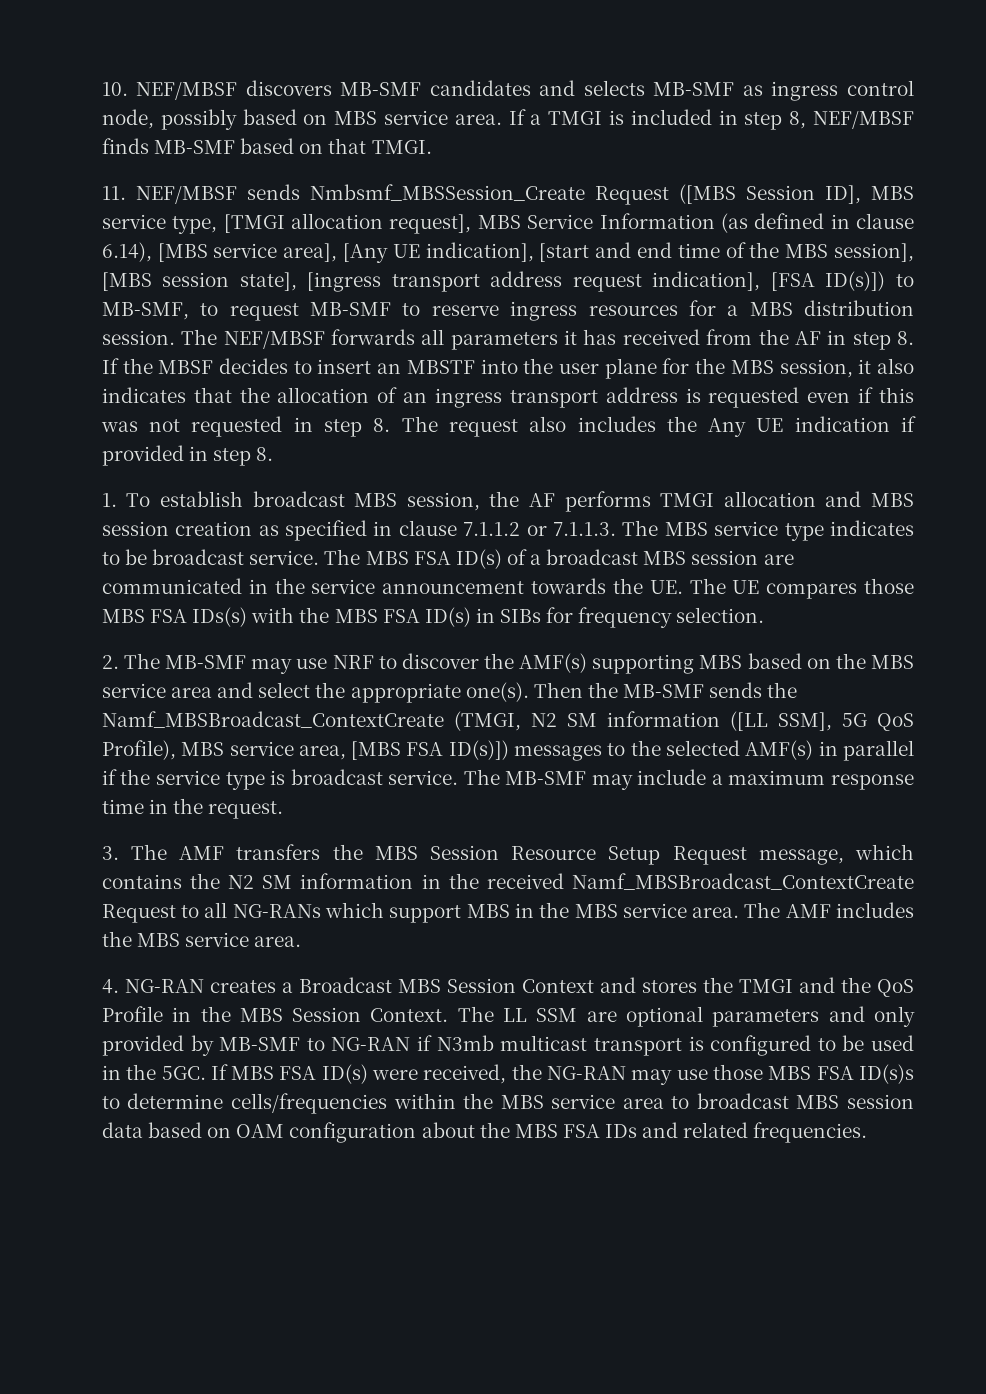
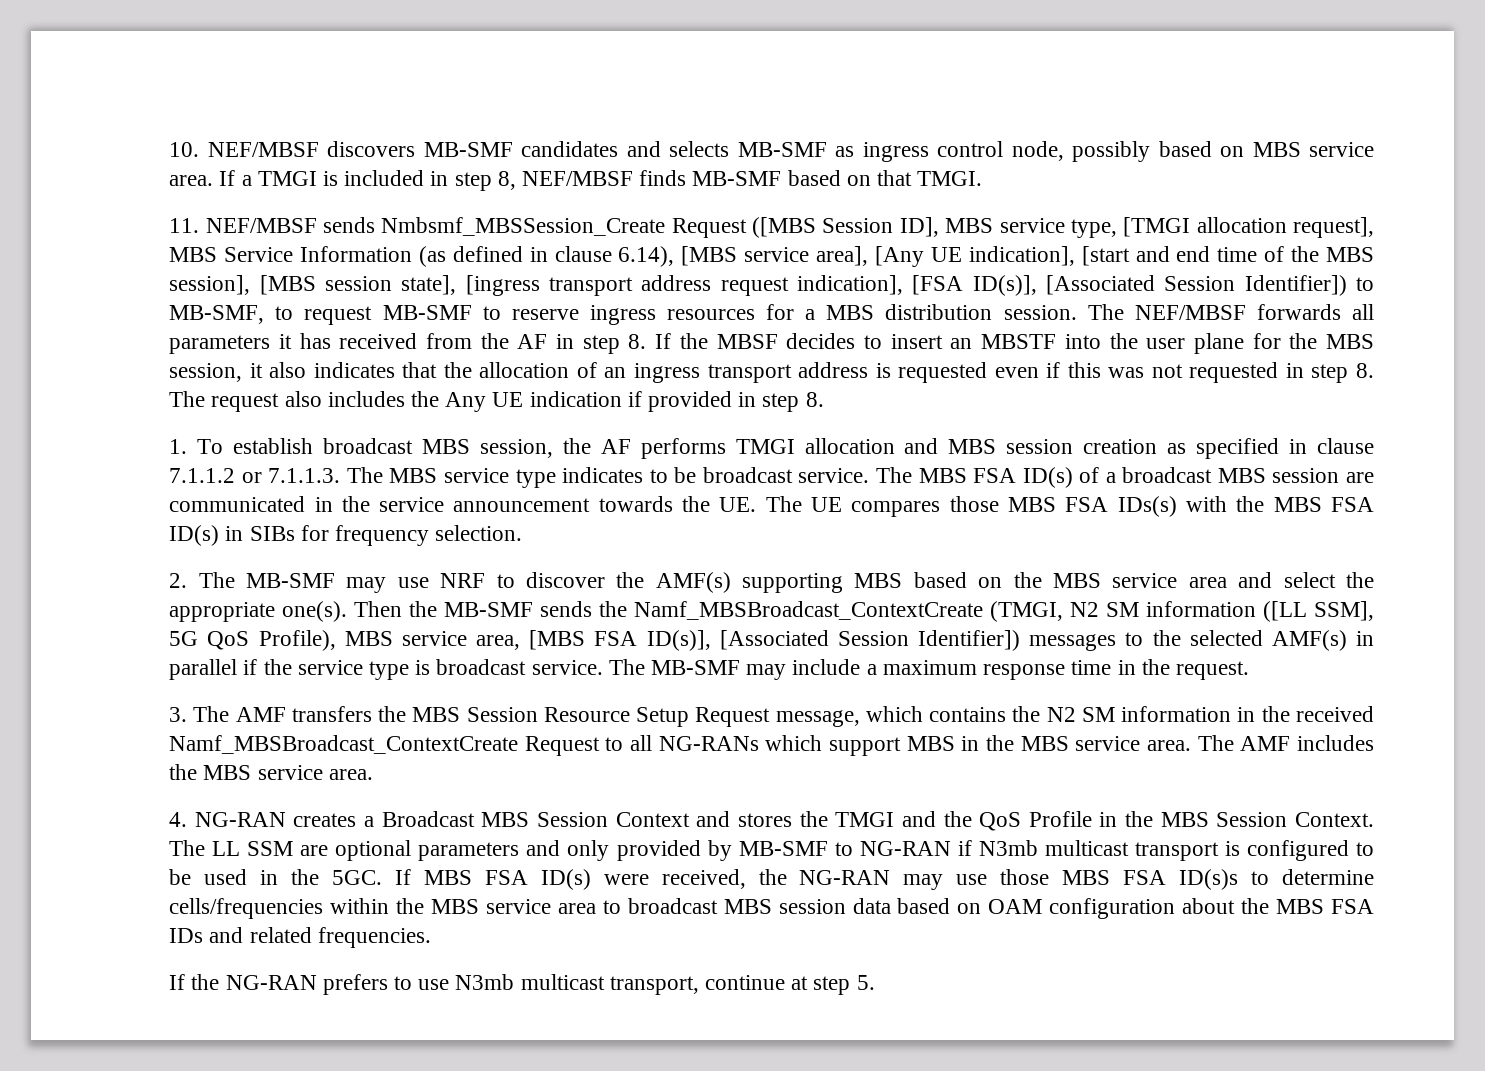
- 11. NEF/MBSF sends Nmbsmf_MBSSession_Create Request ([MBS Session ID], MBS service type, [TMGI allocation request], MBS Service Information (as defined in clause 6.14), [MBS service area], [Any UE indication], [start and end time of the MBS session], [MBS session state], [ingress transport address request indication], [FSA ID(s)]) to MB-SMF, to request MB-SMF to reserve ingress resources for a MBS distribution session.
+ 11. NEF/MBSF sends Nmbsmf_MBSSession_Create Request ([MBS Session ID], MBS service type, [TMGI allocation request], MBS Service Information (as defined in clause 6.14), [MBS service area], [Any UE indication], [start and end time of the MBS session], [MBS session state], [ingress transport address request indication], [FSA ID(s)], [Associated Session Identifier]) to MB-SMF, to request MB-SMF to reserve ingress resources for a MBS distribution session.
- Then the MB-SMF sends the Namf_MBSBroadcast_ContextCreate (TMGI, N2 SM information ([LL SSM], 5G QoS Profile), MBS service area, [MBS FSA ID(s)]) messages to the selected AMF(s) in parallel if the service type is broadcast service.
+ Then the MB-SMF sends the Namf_MBSBroadcast_ContextCreate (TMGI, N2 SM information ([LL SSM], 5G QoS Profile), MBS service area, [MBS FSA ID(s)], [Associated Session Identifier]) messages to the selected AMF(s) in parallel if the service type is broadcast service.
+ If the NG-RAN prefers to use N3mb multicast transport, continue at step 5.

